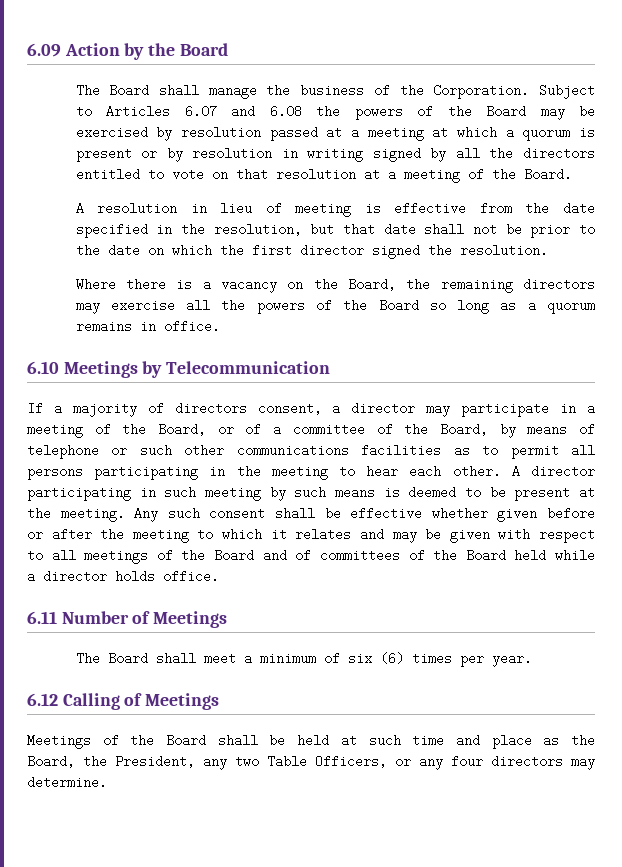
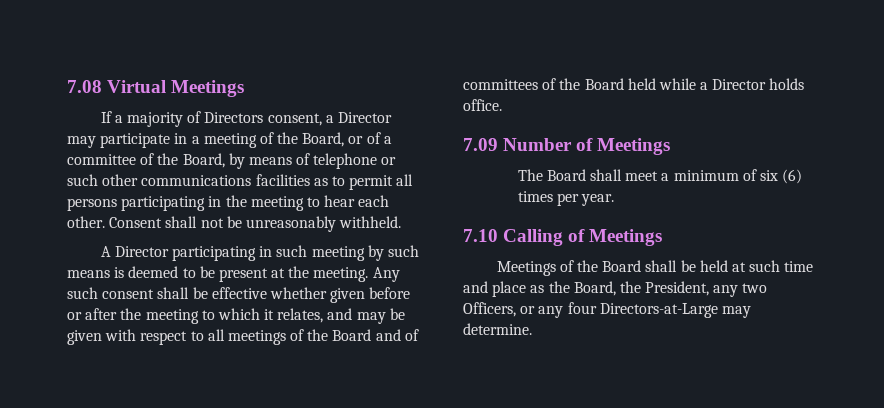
- 6.09 Action by the Board
- The Board shall manage the business of the Corporation. Subject to Articles 6.07 and 6.08 the powers of the Board may be exercised by resolution passed at a meeting at which a quorum is present or by resolution in writing signed by all the directors entitled to vote on that resolution at a meeting of the Board.
- A resolution in lieu of meeting is effective from the date specified in the resolution, but that date shall not be prior to the date on which the first director signed the resolution.
- Where there is a vacancy on the Board, the remaining directors may exercise all the powers of the Board so long as a quorum remains in office.
- 6.10 Meetings by Telecommunication
+ 7.08 Virtual Meetings
- If a majority of directors consent, a director may participate in a meeting of the Board, or of a committee of the Board, by means of telephone or such other communications facilities as to permit all persons participating in the meeting to hear each other.
+ If a majority of Directors consent, a Director may participate in a meeting of the Board, or of a committee of the Board, by means of telephone or such other communications facilities as to permit all persons participating in the meeting to hear each other.
- A director participating in such meeting by such means is deemed to be present at the meeting.
+ Consent shall not be unreasonably withheld.
+ A Director participating in such meeting by such means is deemed to be present at the meeting.
- Any such consent shall be effective whether given before or after the meeting to which it relates and may be given with respect to all meetings of the Board and of committees of the Board held while a director holds office.
+ Any such consent shall be effective whether given before or after the meeting to which it relates, and may be given with respect to all meetings of the Board and of committees of the Board held while a Director holds office.
- 6.11 Number of Meetings
+ 7.09 Number of Meetings
- 6.12 Calling of Meetings
+ 7.10 Calling of Meetings
- Meetings of the Board shall be held at such time and place as the Board, the President, any two Table Officers, or any four directors may determine.
+ Meetings of the Board shall be held at such time and place as the Board, the President, any two Officers, or any four Directors-at-Large may determine.

